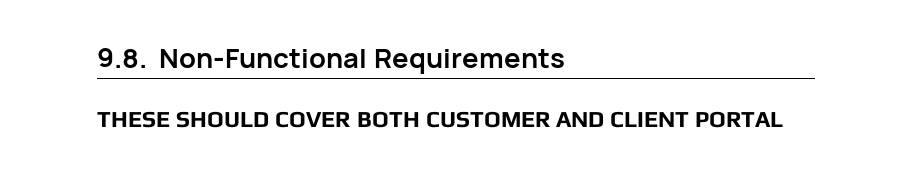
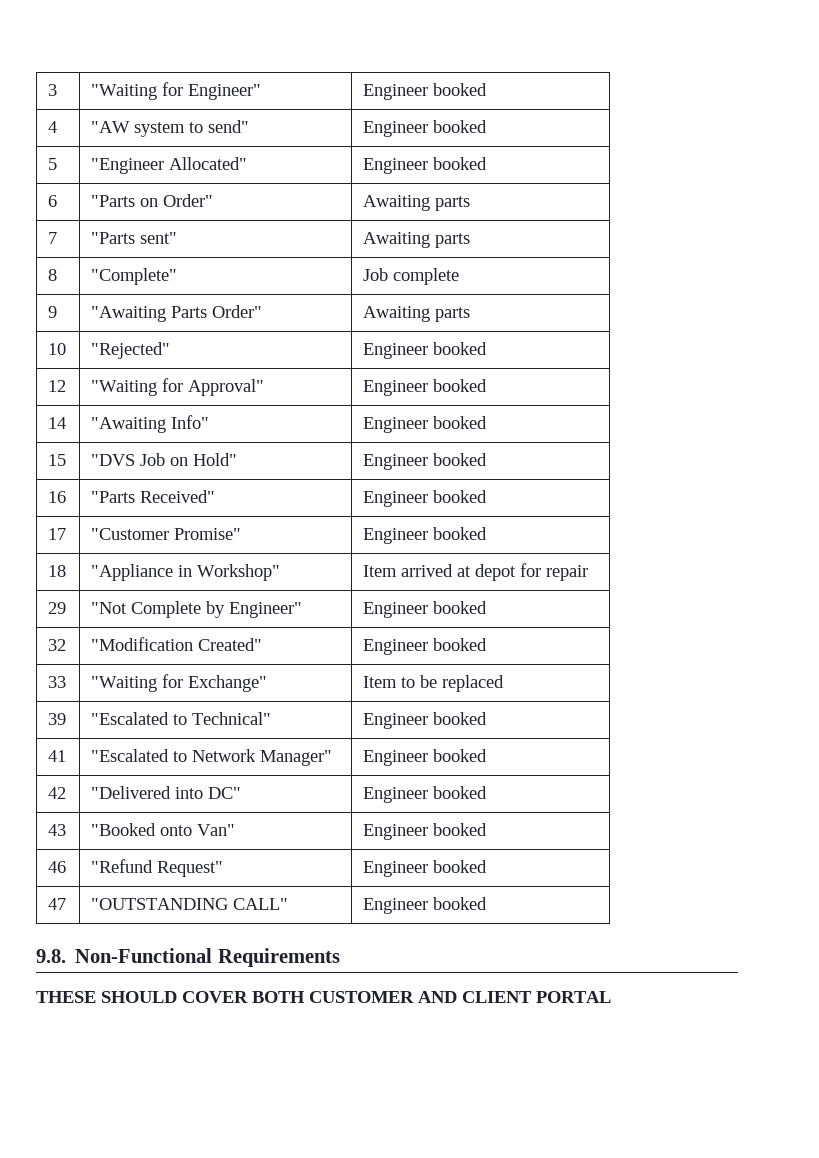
+ 3 | "Waiting for Engineer" | Engineer booked
+ 4 | "AW system to send" | Engineer booked
+ 5 | "Engineer Allocated" | Engineer booked
+ 6 | "Parts on Order" | Awaiting parts
+ 7 | "Parts sent" | Awaiting parts
+ 8 | "Complete" | Job complete
+ 9 | "Awaiting Parts Order" | Awaiting parts
+ 10 | "Rejected" | Engineer booked
+ 12 | "Waiting for Approval" | Engineer booked
+ 14 | "Awaiting Info" | Engineer booked
+ 15 | "DVS Job on Hold" | Engineer booked
+ 16 | "Parts Received" | Engineer booked
+ 17 | "Customer Promise" | Engineer booked
+ 18 | "Appliance in Workshop" | Item arrived at depot for repair
+ 29 | "Not Complete by Engineer" | Engineer booked
+ 32 | "Modification Created" | Engineer booked
+ 33 | "Waiting for Exchange" | Item to be replaced
+ 39 | "Escalated to Technical" | Engineer booked
+ 41 | "Escalated to Network Manager" | Engineer booked
+ 42 | "Delivered into DC" | Engineer booked
+ 43 | "Booked onto Van" | Engineer booked
+ 46 | "Refund Request" | Engineer booked
+ 47 | "OUTSTANDING CALL" | Engineer booked

